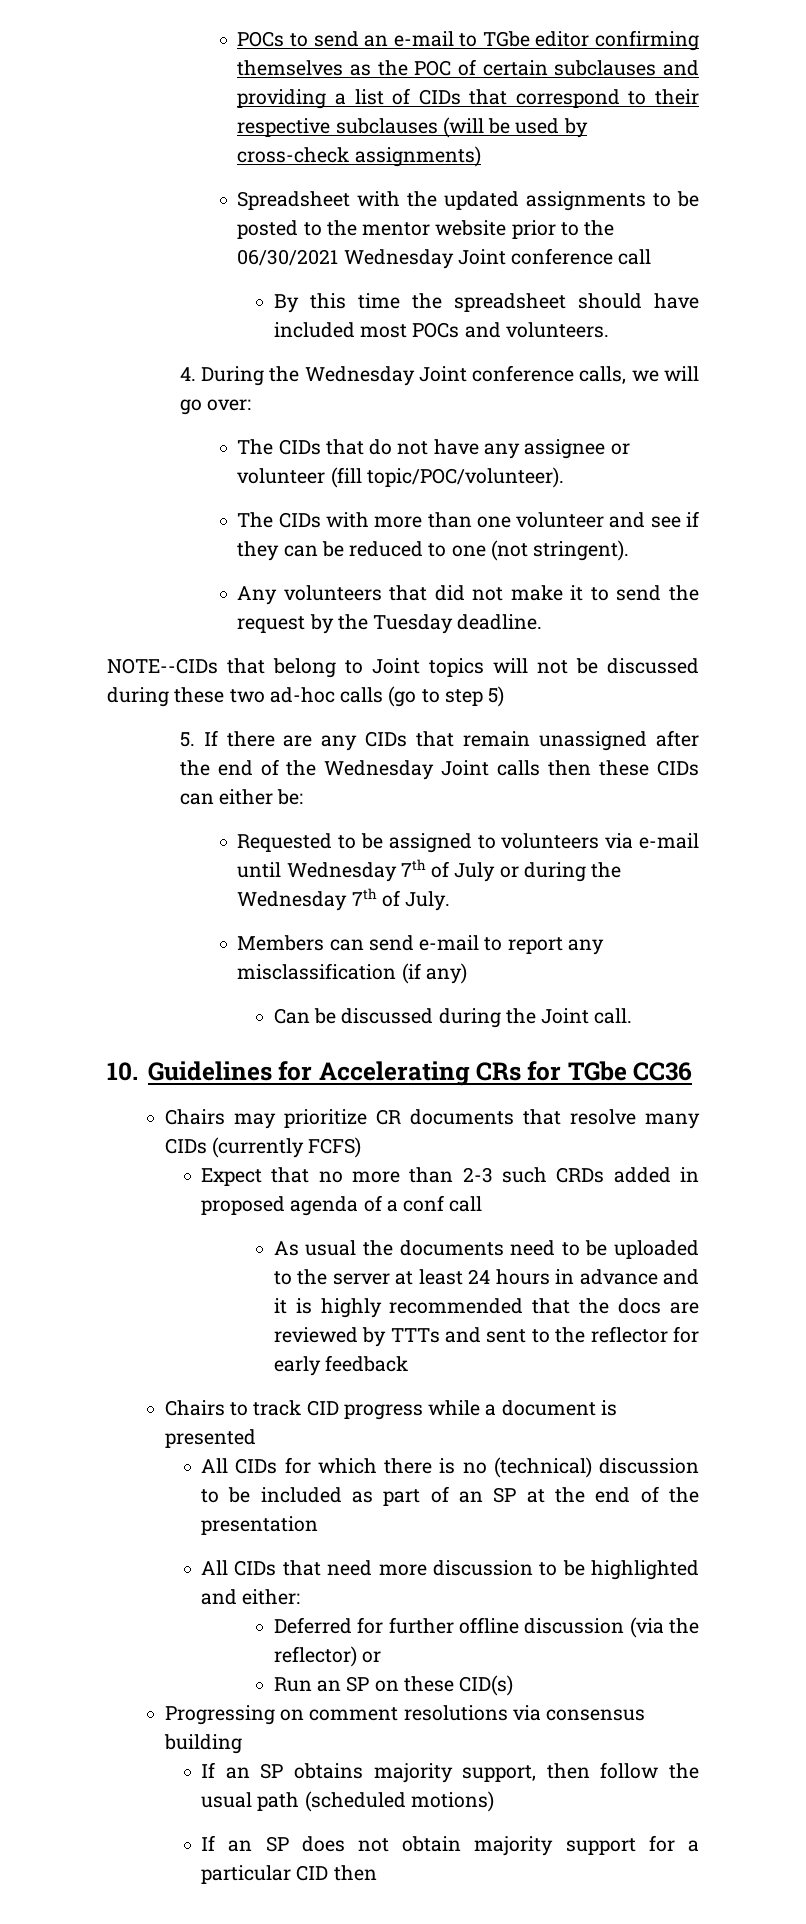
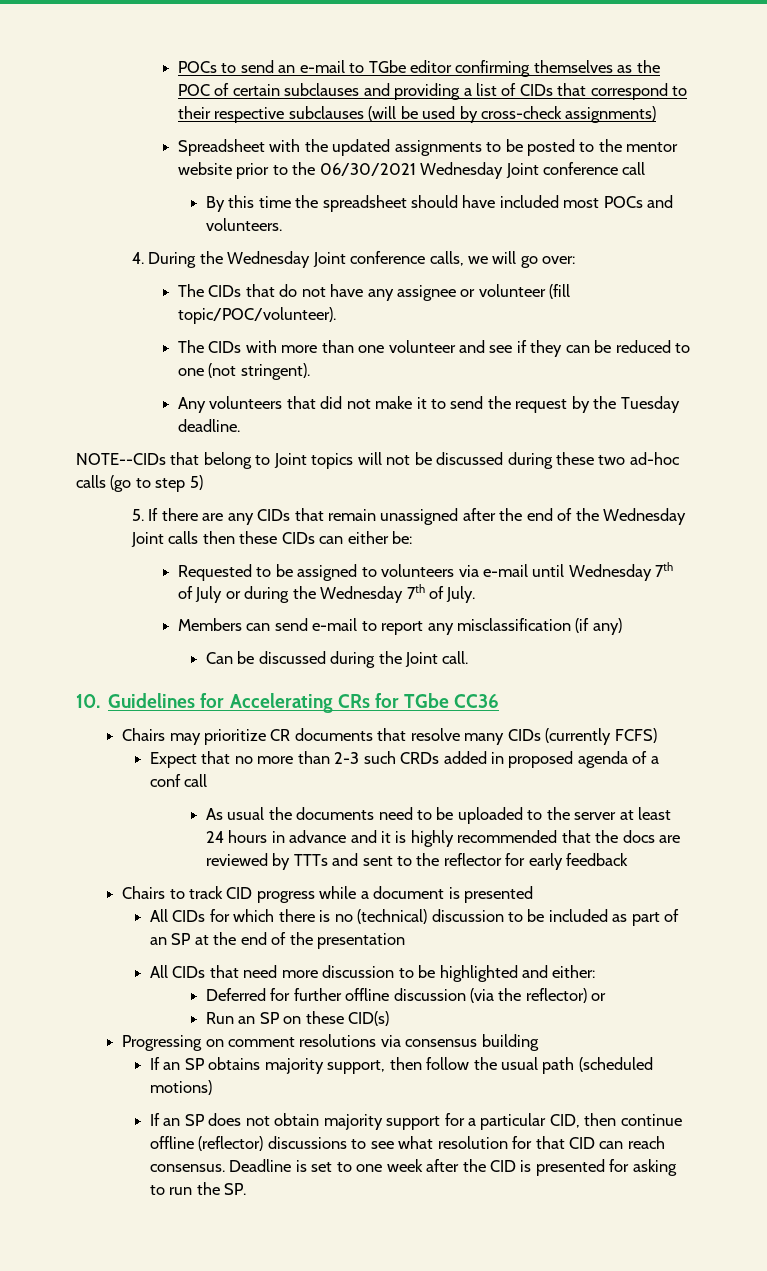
- If an SP does not obtain majority support for a particular CID then
+ If an SP does not obtain majority support for a particular CID, then continue offline (reflector) discussions to see what resolution for that CID can reach consensus. Deadline is set to one week after the CID is presented for asking to run the SP.

